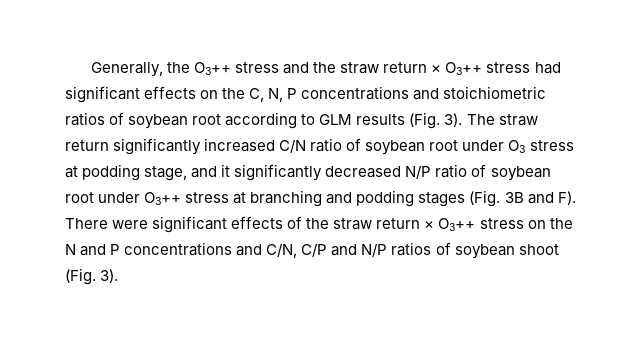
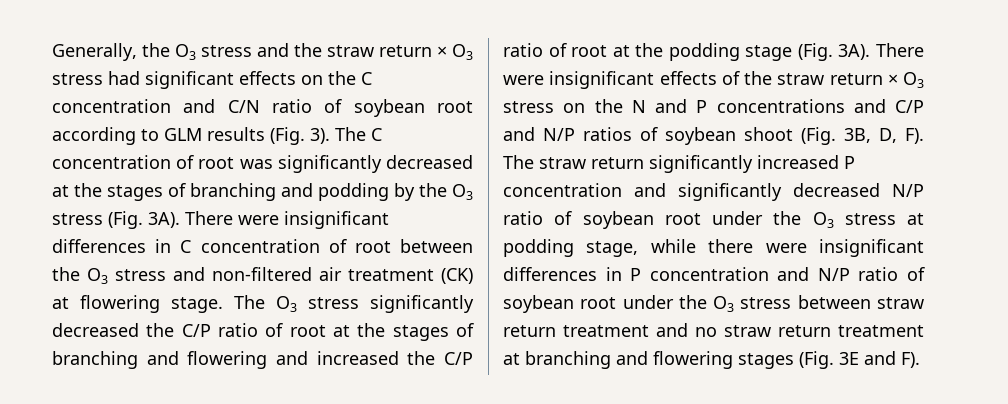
- Generally, the O3++ stress and the straw return × O3++ stress had significant effects on the C, N, P concentrations and stoichiometric ratios of soybean root according to GLM results (Fig. 3).
+ Generally, the O3 stress and the straw return × O3 stress had significant effects on the C concentration and C/N ratio of soybean root according to GLM results (Fig. 3).
- The straw return significantly increased C/N ratio of soybean root under O3 stress at podding stage, and it significantly decreased N/P ratio of soybean root under O3++ stress at branching and podding stages (Fig. 3B and F). There were significant effects of the straw return × O3++ stress on the N and P concentrations and C/N, C/P and N/P ratios of soybean shoot (Fig. 3).
+ The C concentration of root was significantly decreased at the stages of branching and podding by the O3 stress (Fig. 3A). There were insignificant differences in C concentration of root between the O3 stress and non-filtered air treatment (CK) at flowering stage. The O3 stress significantly decreased the C/P ratio of root at the stages of branching and flowering and increased the C/P ratio of root at the podding stage (Fig. 3A). There were insignificant effects of the straw return × O3 stress on the N and P concentrations and C/P and N/P ratios of soybean shoot (Fig. 3B, D, F). The straw return significantly increased P concentration and significantly decreased N/P ratio of soybean root under the O3 stress at podding stage, while there were insignificant differences in P concentration and N/P ratio of soybean root under the O3 stress between straw return treatment and no straw return treatment at branching and flowering stages (Fig. 3E and F).

